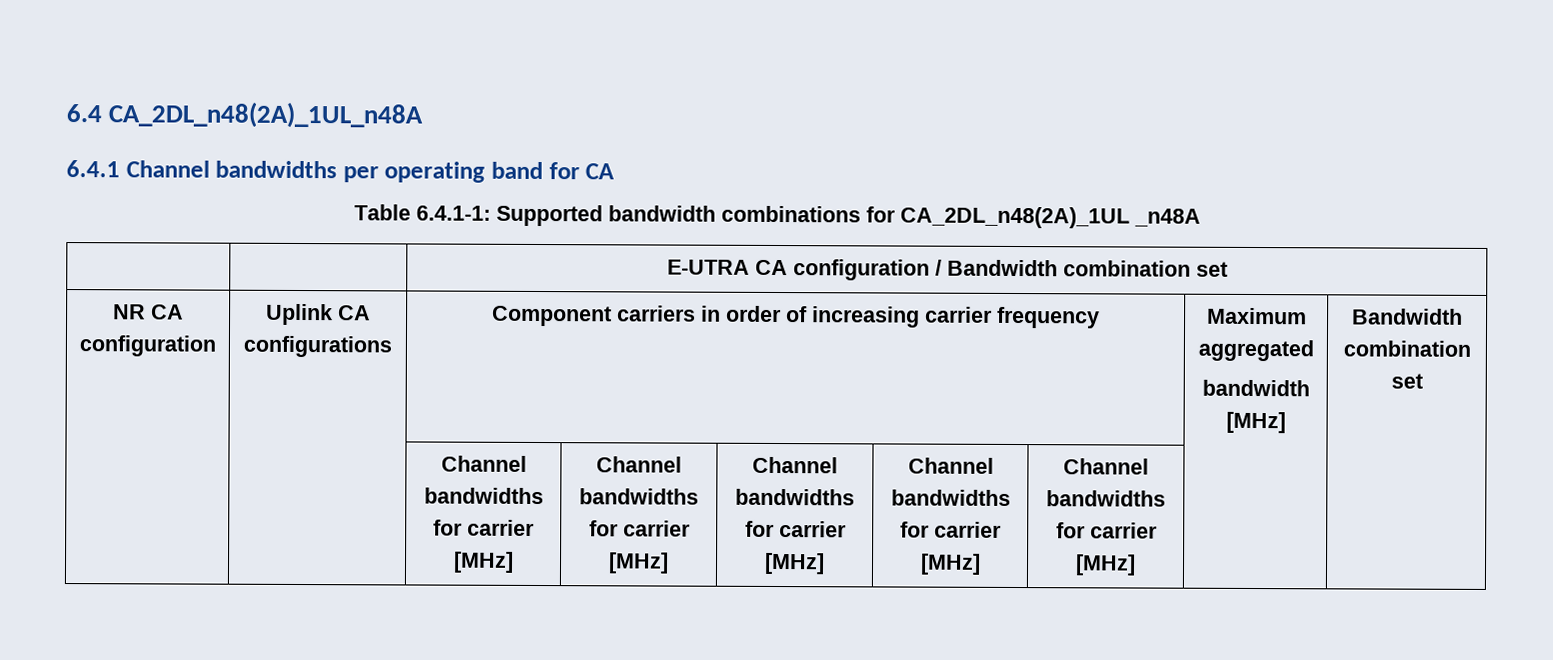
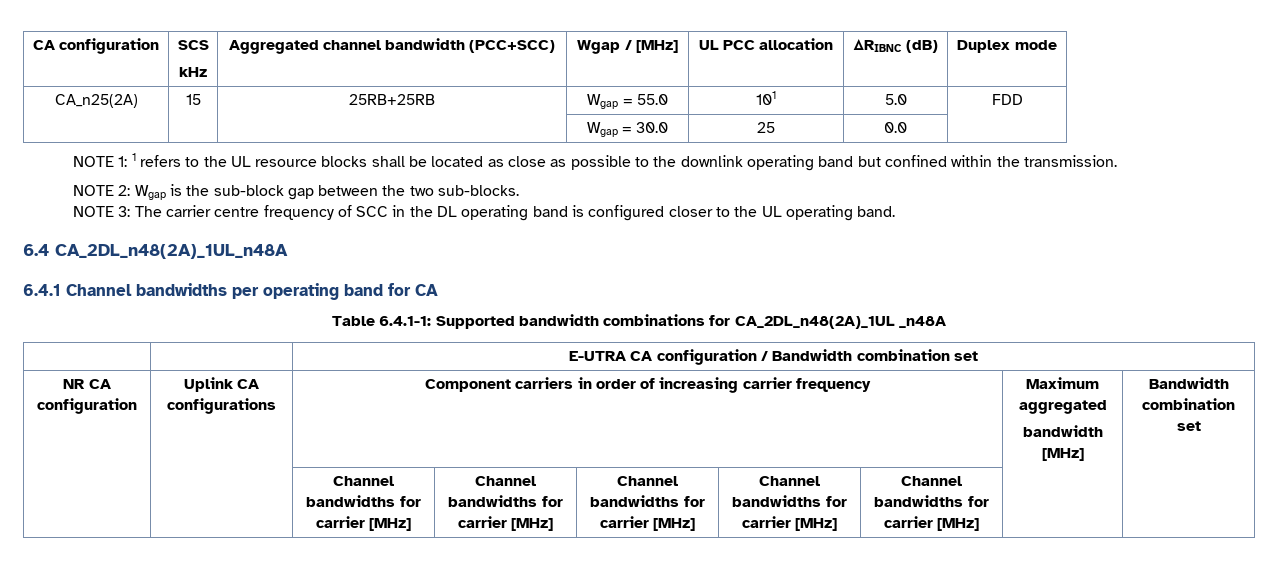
+ CA configuration | SCS
+ kHz | Aggregated channel bandwidth (PCC+SCC) | Wgap / [MHz] | UL PCC allocation | ΔRIBNC (dB) | Duplex mode
+ CA_n25(2A) | 15 | 25RB+25RB | Wgap = 55.0 | 101 | 5.0 | FDD
+ | | | Wgap = 30.0 | 25 | 0.0 |
+ NOTE 1: 1 refers to the UL resource blocks shall be located as close as possible to the downlink operating band but confined within the transmission.
+ NOTE 2: Wgap is the sub-block gap between the two sub-blocks.
+ NOTE 3: The carrier centre frequency of SCC in the DL operating band is configured closer to the UL operating band.

